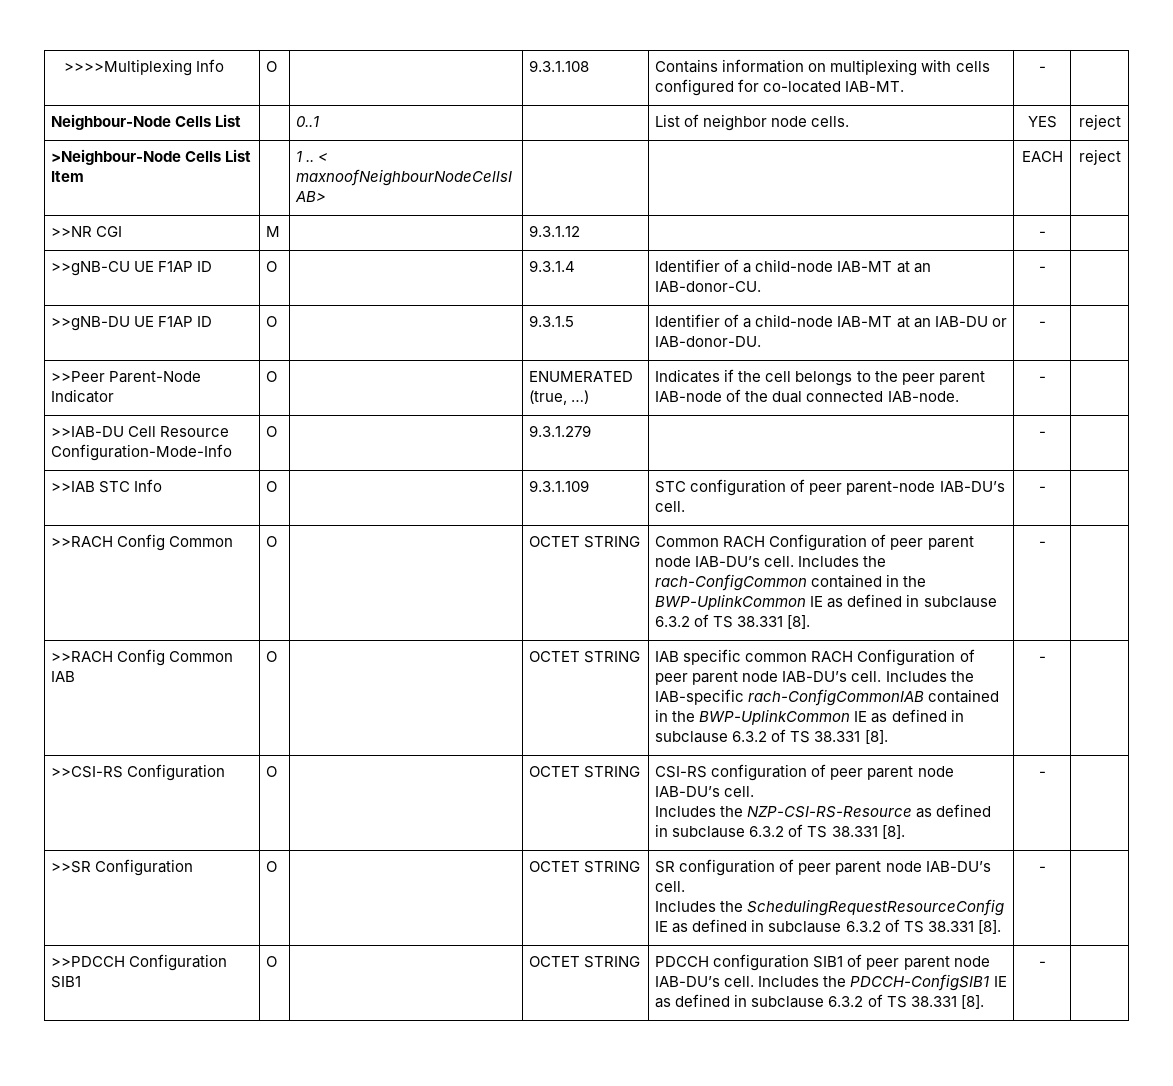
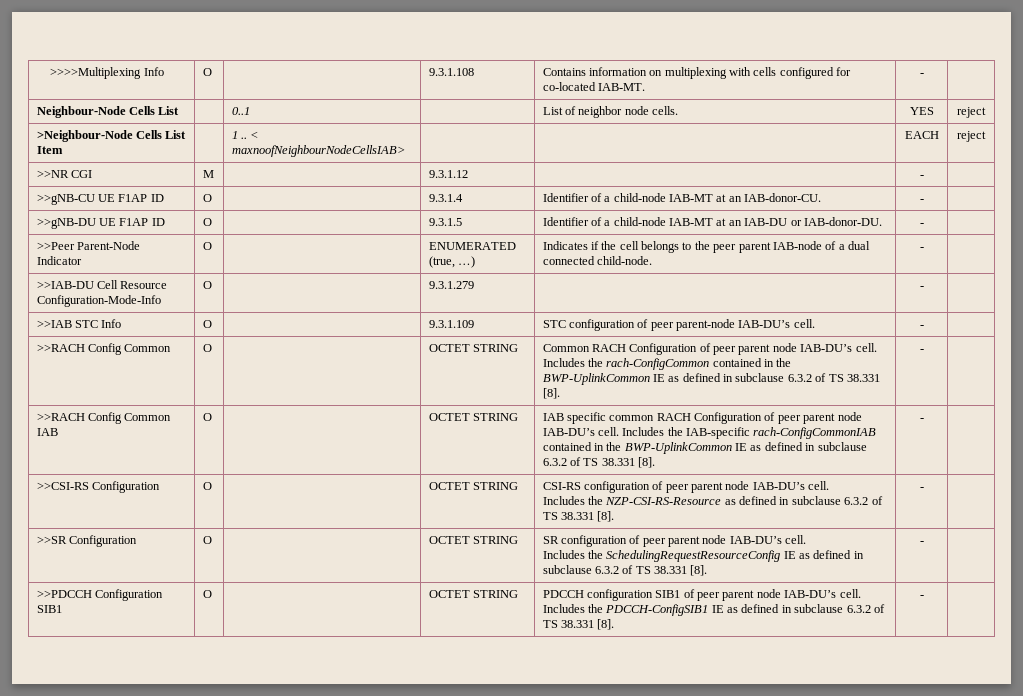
- >>Peer Parent-Node Indicator | O | | ENUMERATED (true, …) | Indicates if the cell belongs to the peer parent IAB-node of the dual connected IAB-node. | - |
+ >>Peer Parent-Node Indicator | O | | ENUMERATED (true, …) | Indicates if the cell belongs to the peer parent IAB-node of a dual connected child-node. | - |

